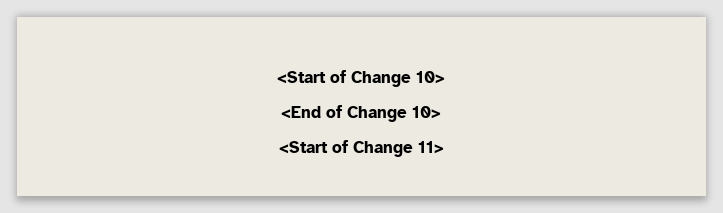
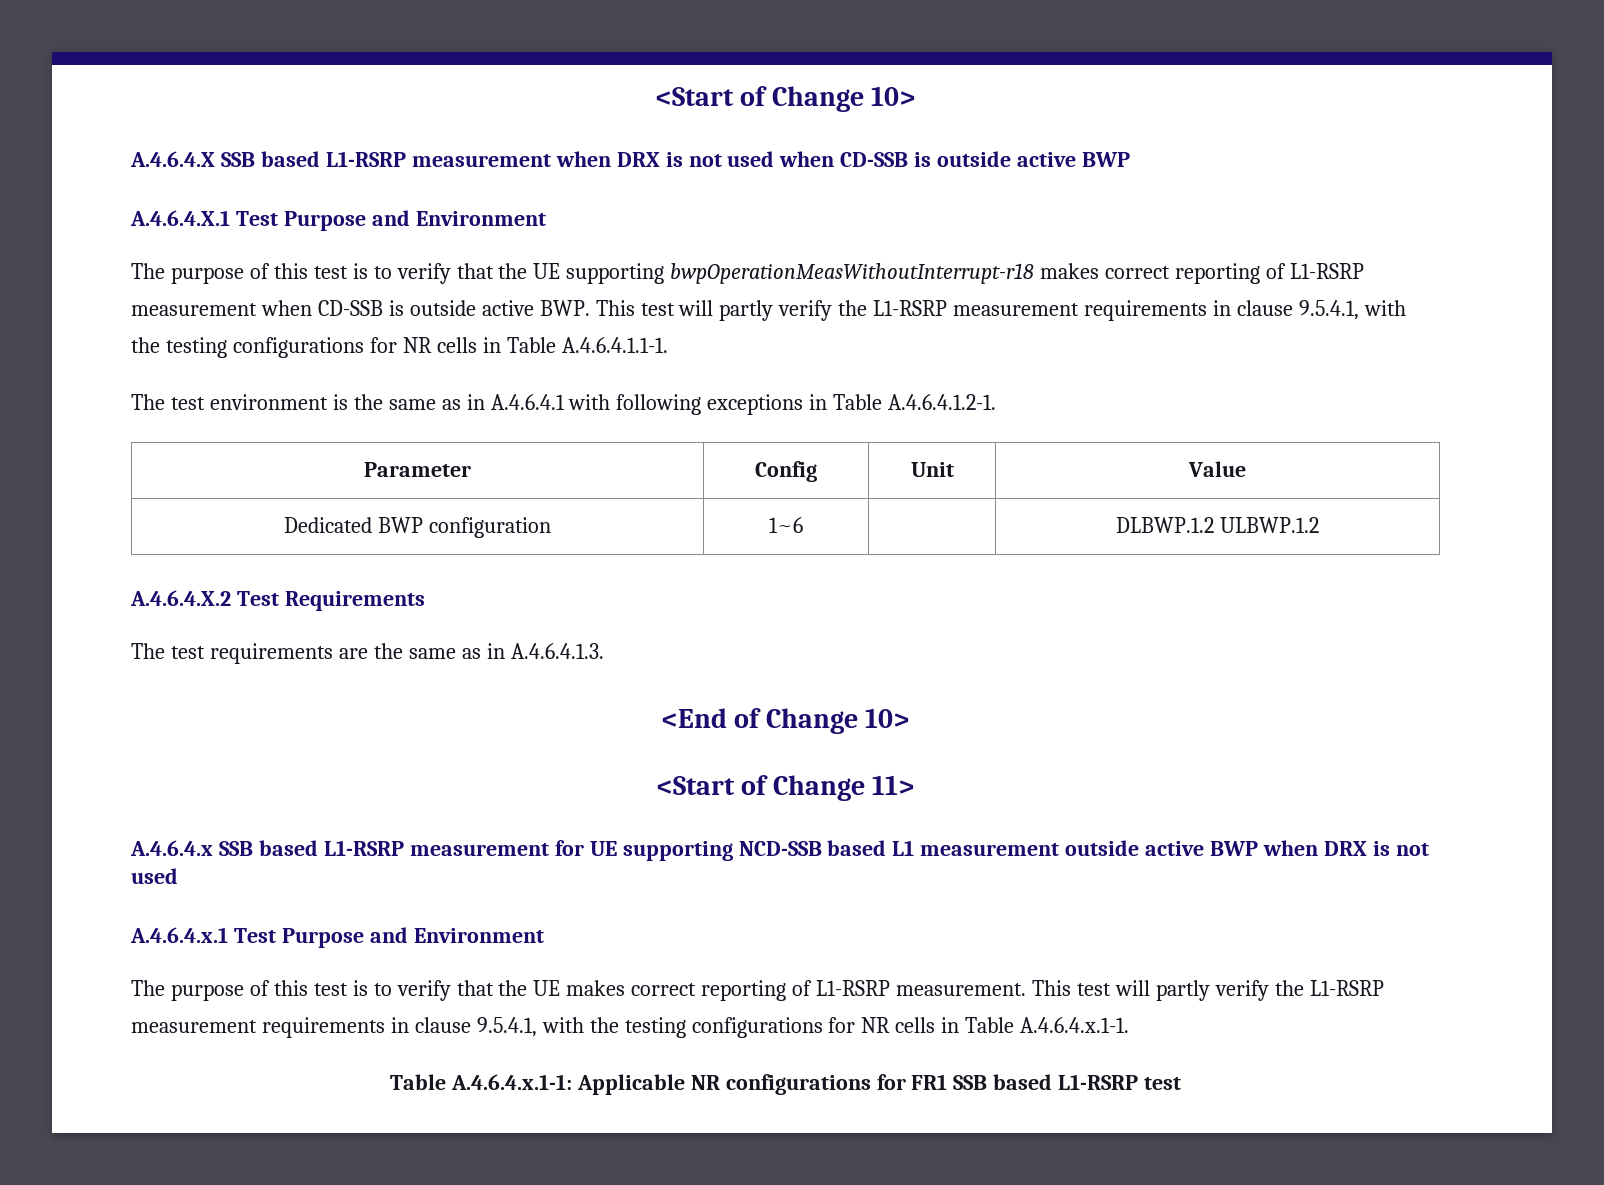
+ A.4.6.4.X SSB based L1-RSRP measurement when DRX is not used when CD-SSB is outside active BWP
+ A.4.6.4.X.1 Test Purpose and Environment
+ The purpose of this test is to verify that the UE supporting bwpOperationMeasWithoutInterrupt-r18 makes correct reporting of L1-RSRP measurement when CD-SSB is outside active BWP. This test will partly verify the L1-RSRP measurement requirements in clause 9.5.4.1, with the testing configurations for NR cells in Table A.4.6.4.1.1-1.
+ The test environment is the same as in A.4.6.4.1 with following exceptions in Table A.4.6.4.1.2-1.
+ Parameter | Config | Unit | Value
+ Dedicated BWP configuration | 1~6 | | DLBWP.1.2 ULBWP.1.2
+ A.4.6.4.X.2 Test Requirements
+ The test requirements are the same as in A.4.6.4.1.3.
+ A.4.6.4.x SSB based L1-RSRP measurement for UE supporting NCD-SSB based L1 measurement outside active BWP when DRX is not used
+ A.4.6.4.x.1 Test Purpose and Environment
+ The purpose of this test is to verify that the UE makes correct reporting of L1-RSRP measurement. This test will partly verify the L1-RSRP measurement requirements in clause 9.5.4.1, with the testing configurations for NR cells in Table A.4.6.4.x.1-1.
+ Table A.4.6.4.x.1-1: Applicable NR configurations for FR1 SSB based L1-RSRP test

